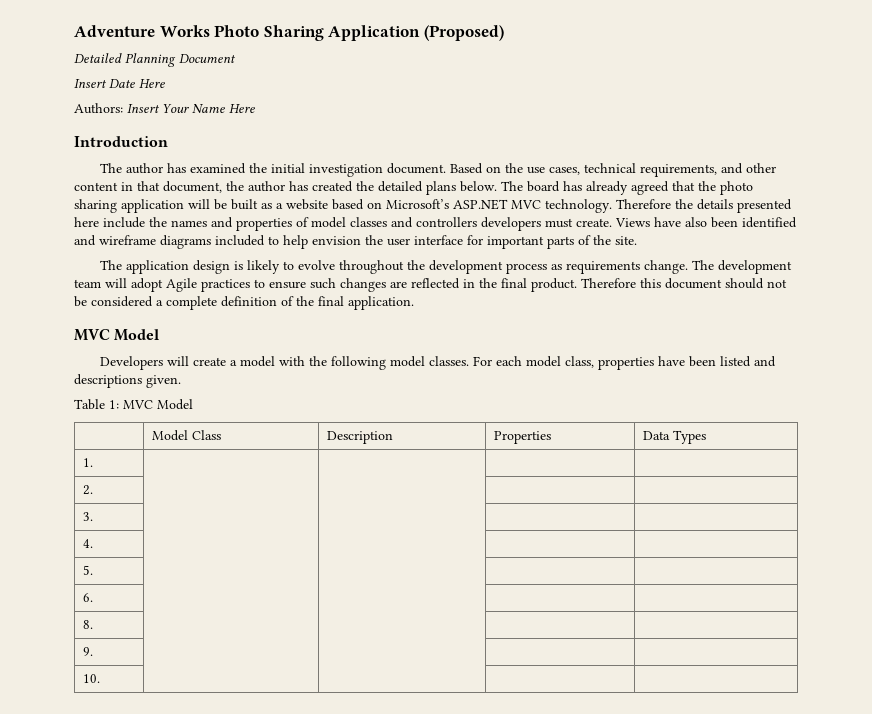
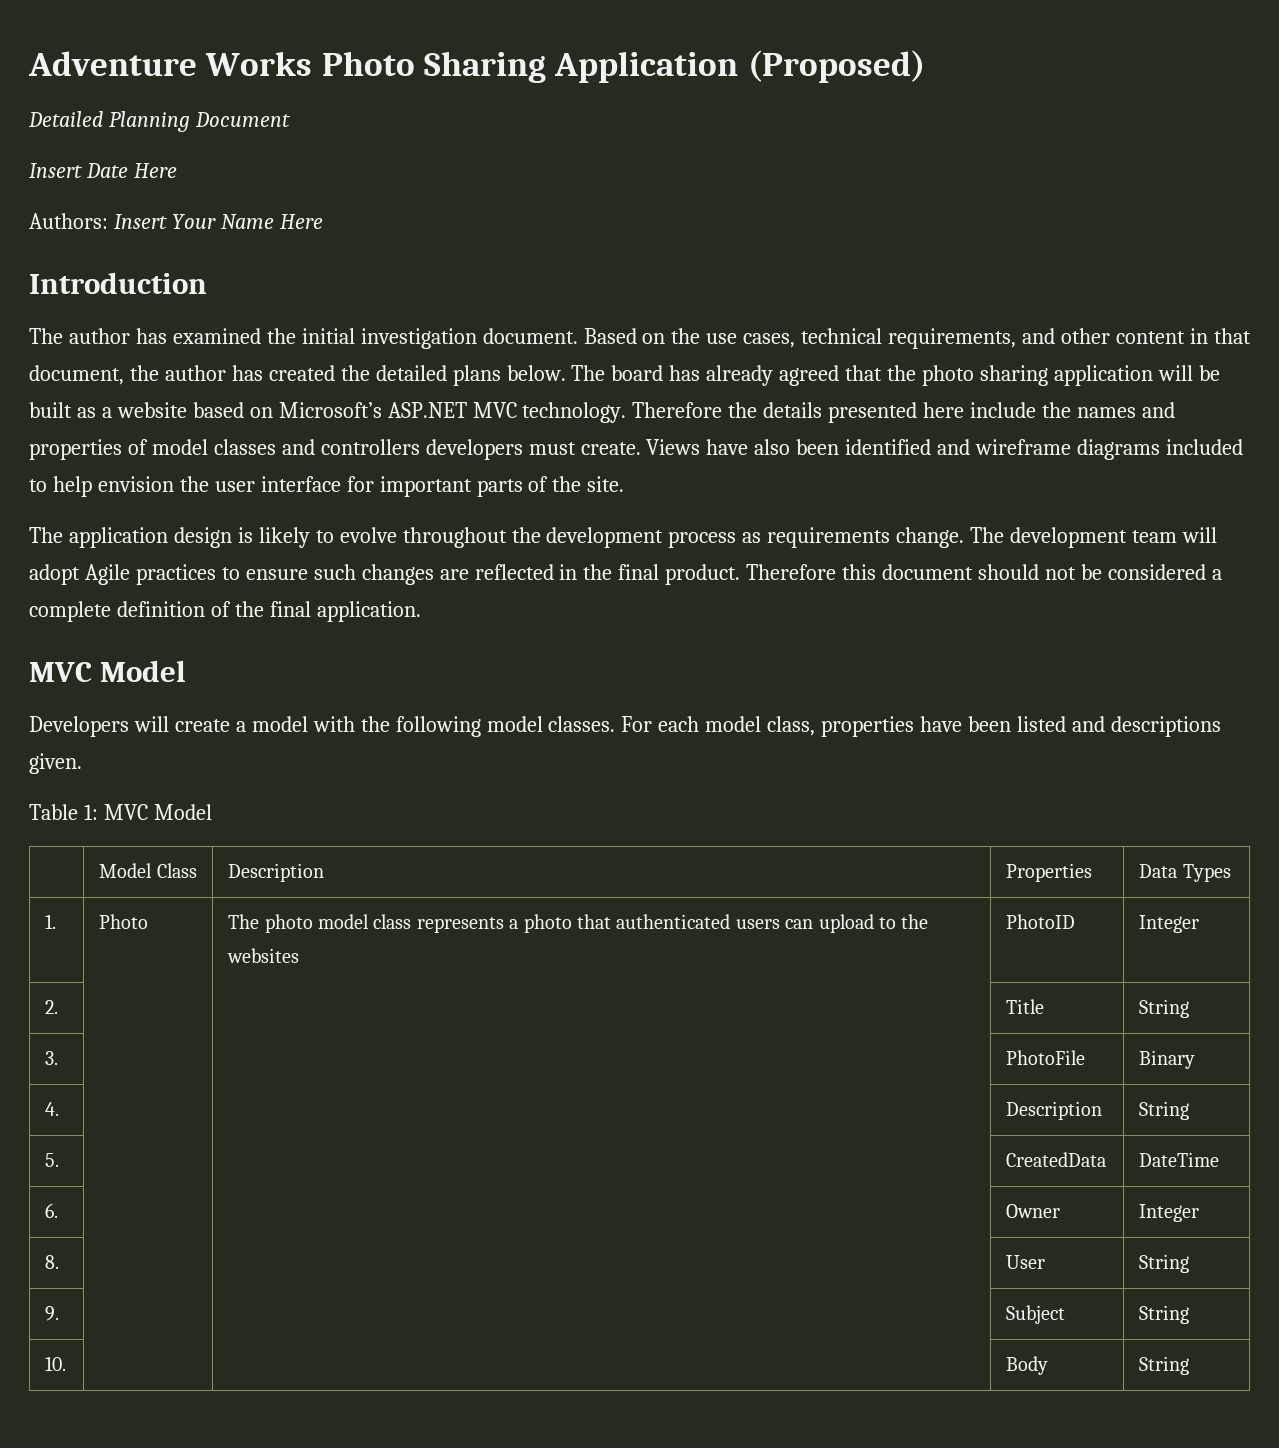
- 1. | | | |
+ 1. | Photo | The photo model class represents a photo that authenticated users can upload to the websites | PhotoID | Integer
- 2. | | | |
+ 2. | | | Title | String
- 3. | | | |
+ 3. | | | PhotoFile | Binary
- 4. | | | |
+ 4. | | | Description | String
- 5. | | | |
+ 5. | | | CreatedData | DateTime
- 6. | | | |
+ 6. | | | Owner | Integer
- 8. | | | |
+ 8. | | | User | String
- 9. | | | |
+ 9. | | | Subject | String
- 10. | | | |
+ 10. | | | Body | String

